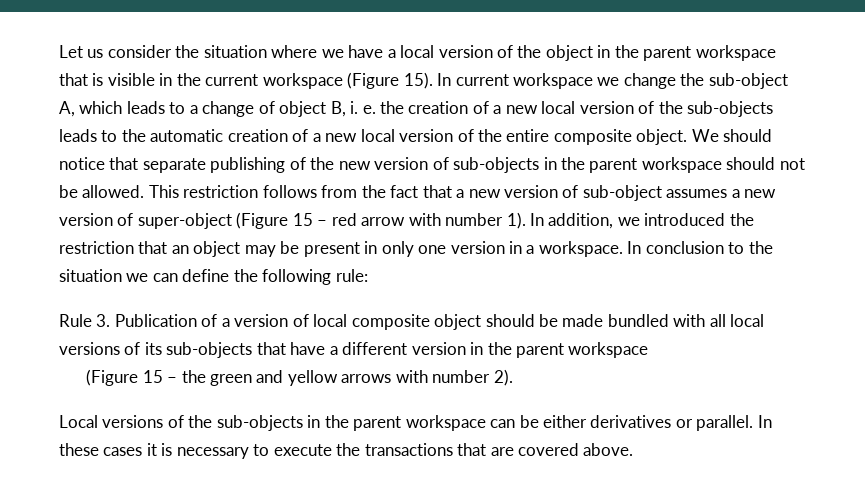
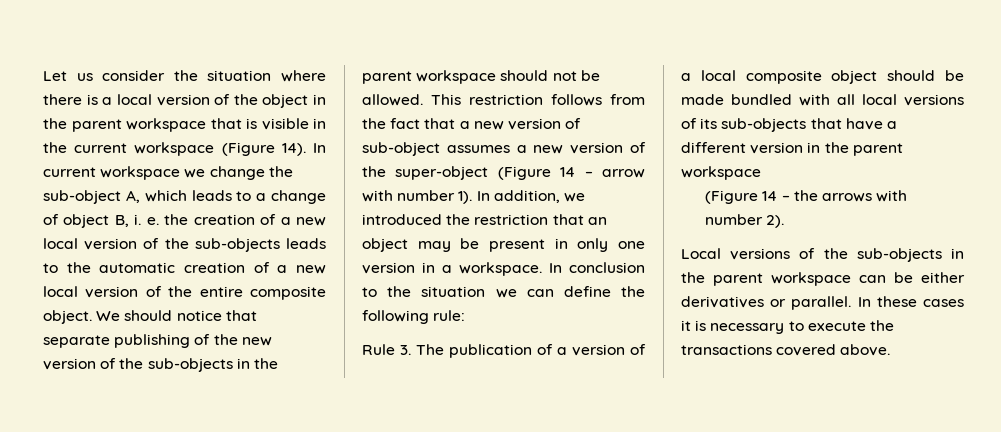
- Let us consider the situation where we have a local version of the object in the parent workspace that is visible in the current workspace (Figure 15).
+ Let us consider the situation where there is a local version of the object in the parent workspace that is visible in the current workspace (Figure 14).
- We should notice that separate publishing of the new version of sub-objects in the parent workspace should not be allowed.
+ We should notice that separate publishing of the new version of the sub-objects in the parent workspace should not be allowed.
- This restriction follows from the fact that a new version of sub-object assumes a new version of super-object (Figure 15 – red arrow with number 1).
+ This restriction follows from the fact that a new version of sub-object assumes a new version of the super-object (Figure 14 – arrow with number 1).
- Rule 3. Publication of a version of local composite object should be made bundled with all local versions of its sub-objects that have a different version in the parent workspace
+ Rule 3. The publication of a version of a local composite object should be made bundled with all local versions of its sub-objects that have a different version in the parent workspace
- (Figure 15 – the green and yellow arrows with number 2).
+ (Figure 14 – the arrows with number 2).
- In these cases it is necessary to execute the transactions that are covered above.
+ In these cases it is necessary to execute the transactions covered above.

